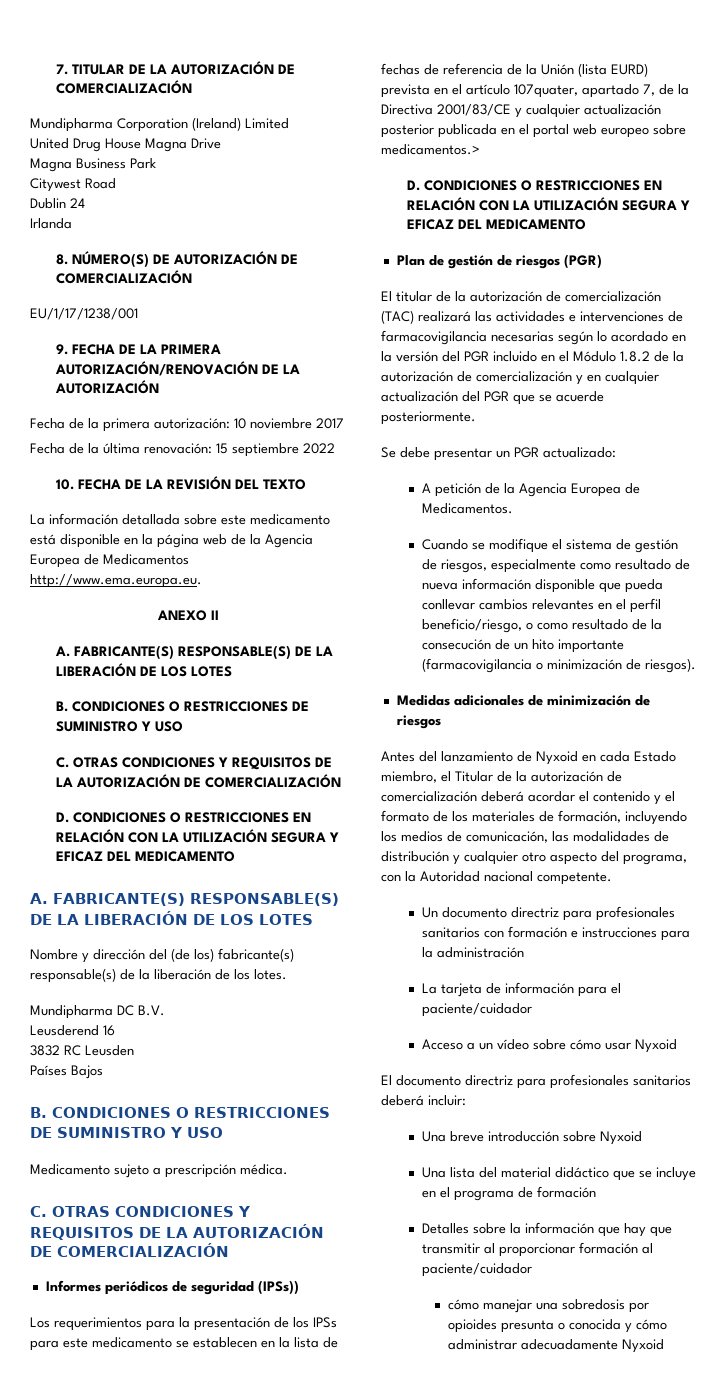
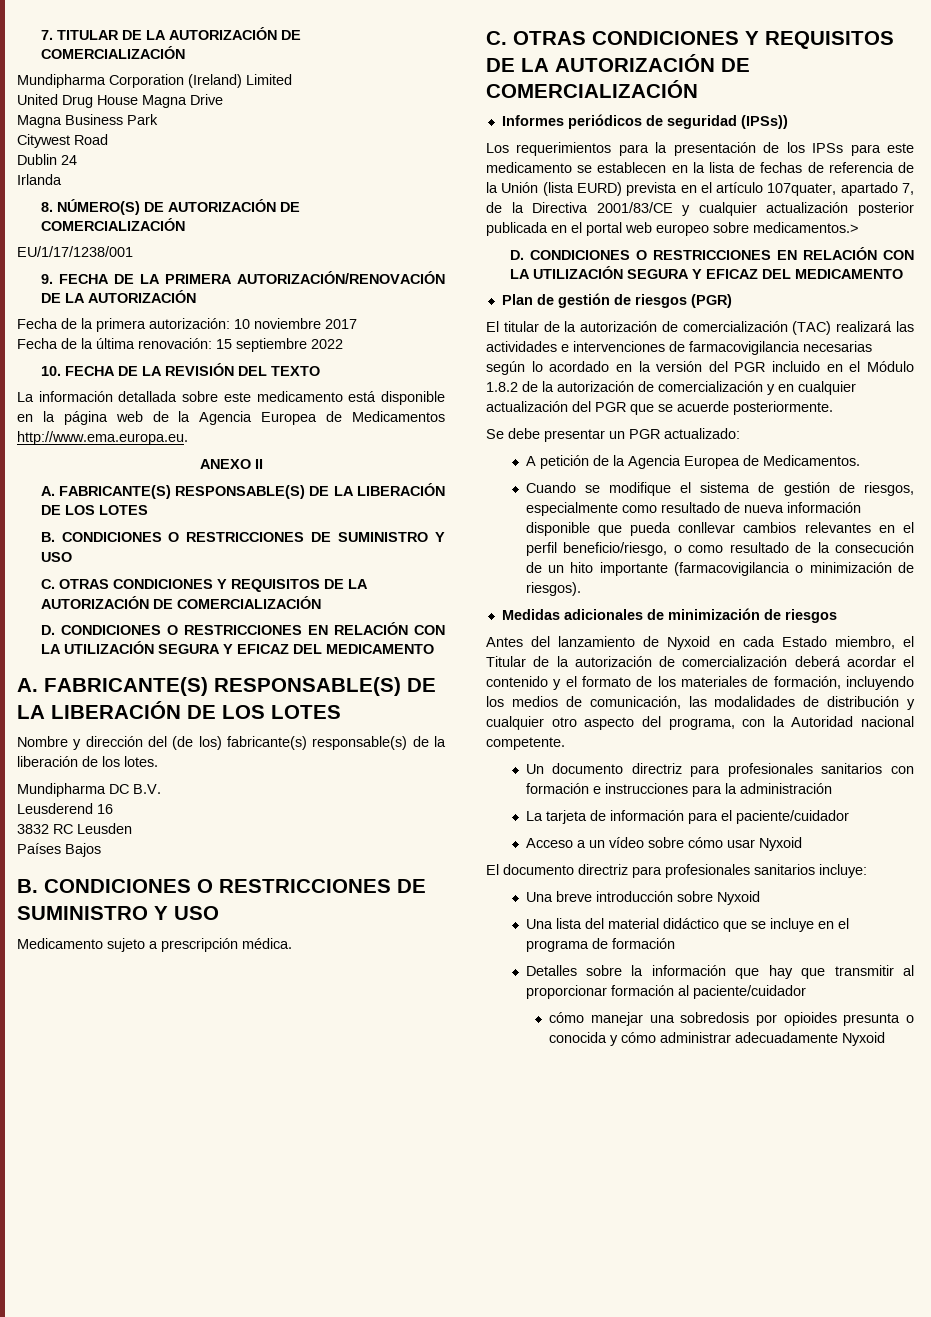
- El documento directriz para profesionales sanitarios deberá incluir:
+ El documento directriz para profesionales sanitarios incluye:

